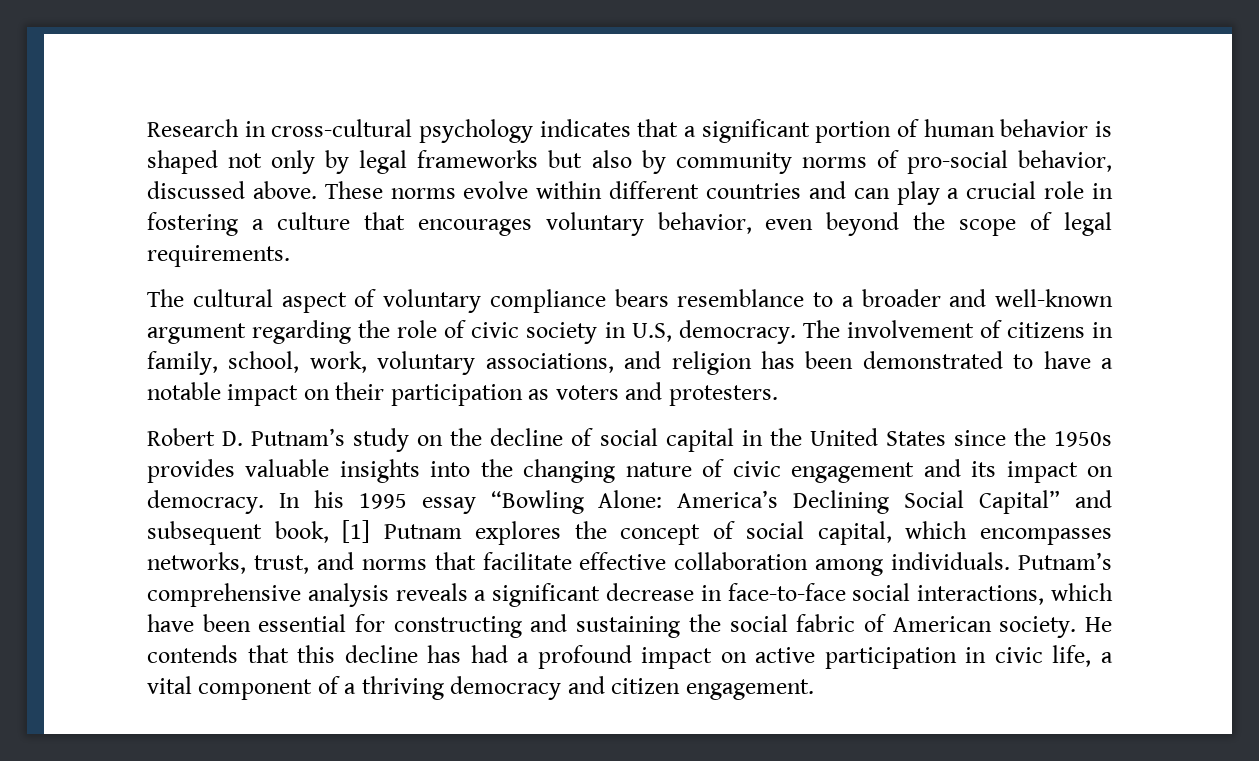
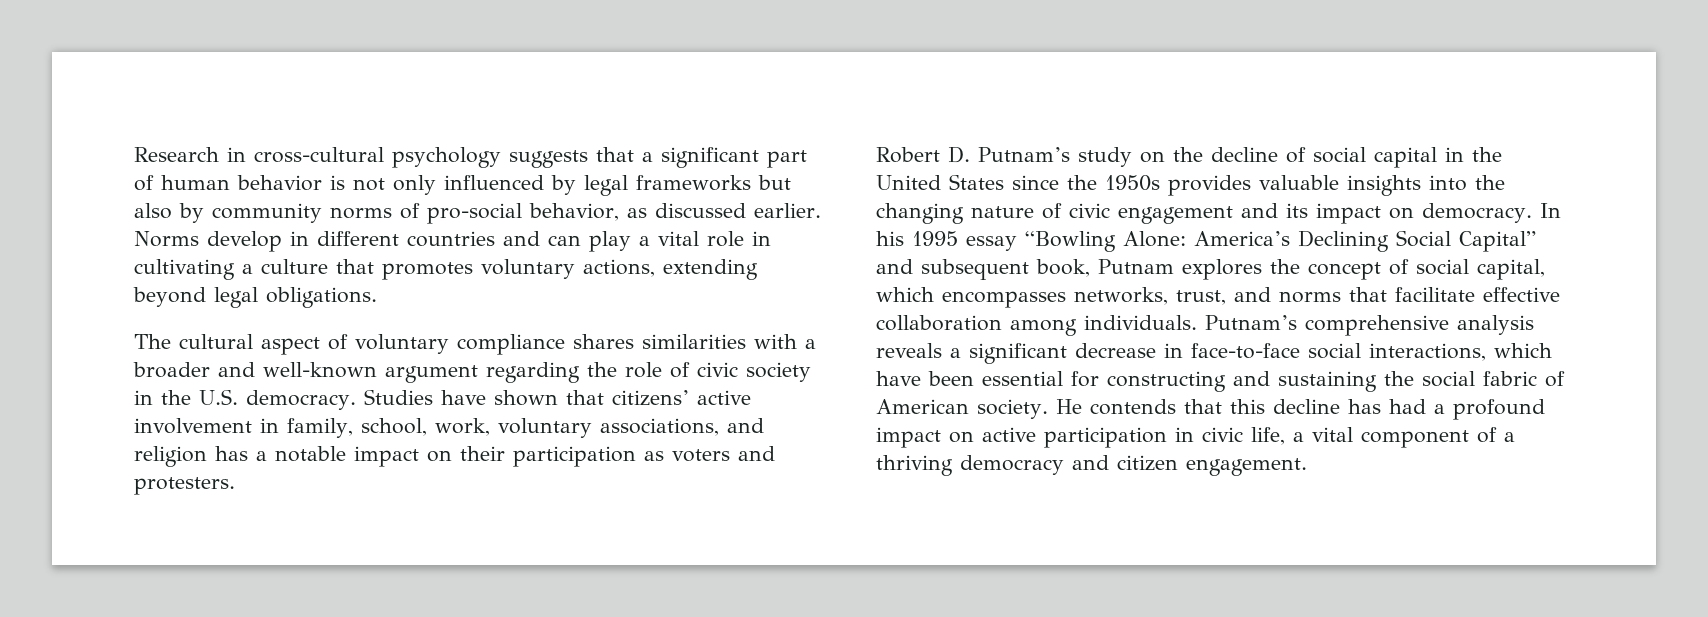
- Research in cross-cultural psychology indicates that a significant portion of human behavior is shaped not only by legal frameworks but also by community norms of pro-social behavior, discussed above. These norms evolve within different countries and can play a crucial role in fostering a culture that encourages voluntary behavior, even beyond the scope of legal requirements.
+ Research in cross-cultural psychology suggests that a significant part of human behavior is not only influenced by legal frameworks but also by community norms of pro-social behavior, as discussed earlier. Norms develop in different countries and can play a vital role in cultivating a culture that promotes voluntary actions, extending beyond legal obligations.
- The cultural aspect of voluntary compliance bears resemblance to a broader and well-known argument regarding the role of civic society in U.S, democracy. The involvement of citizens in family, school, work, voluntary associations, and religion has been demonstrated to have a notable impact on their participation as voters and protesters.
+ The cultural aspect of voluntary compliance shares similarities with a broader and well-known argument regarding the role of civic society in the U.S. democracy. Studies have shown that citizens’ active involvement in family, school, work, voluntary associations, and religion has a notable impact on their participation as voters and protesters.
- In his 1995 essay “Bowling Alone: America’s Declining Social Capital” and subsequent book, [1] Putnam explores the concept of social capital, which encompasses networks, trust, and norms that facilitate effective collaboration among individuals.
+ In his 1995 essay “Bowling Alone: America’s Declining Social Capital” and subsequent book, Putnam explores the concept of social capital, which encompasses networks, trust, and norms that facilitate effective collaboration among individuals.

